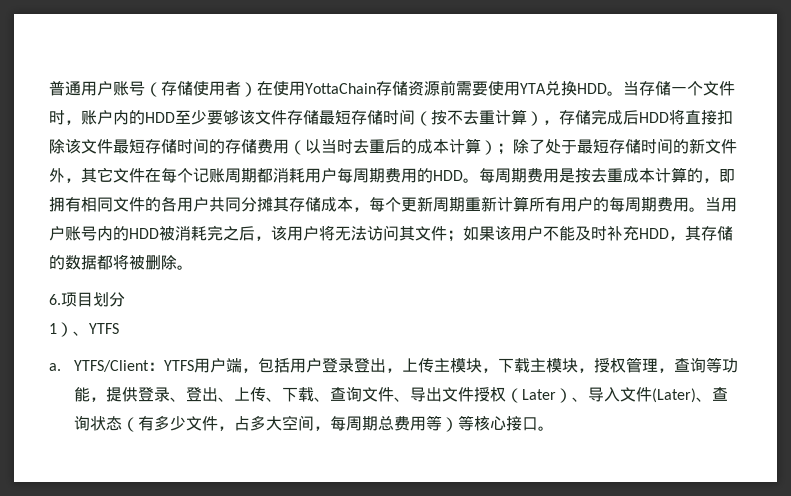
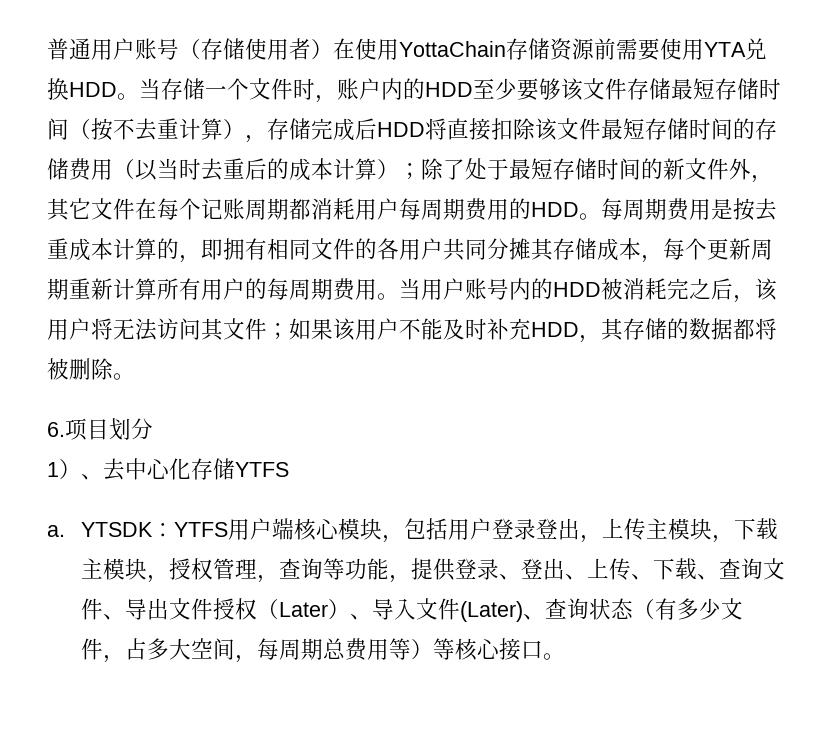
- 1）、YTFS
+ 1）、去中心化存储YTFS
- YTFS/Client：YTFS用户端，包括用户登录登出，上传主模块，下载主模块，授权管理，查询等功能，提供登录、登出、上传、下载、查询文件、导出文件授权（Later）、导入文件(Later)、查询状态（有多少文件，占多大空间，每周期总费用等）等核心接口。
+ YTSDK：YTFS用户端核心模块，包括用户登录登出，上传主模块，下载主模块，授权管理，查询等功能，提供登录、登出、上传、下载、查询文件、导出文件授权（Later）、导入文件(Later)、查询状态（有多少文件，占多大空间，每周期总费用等）等核心接口。

